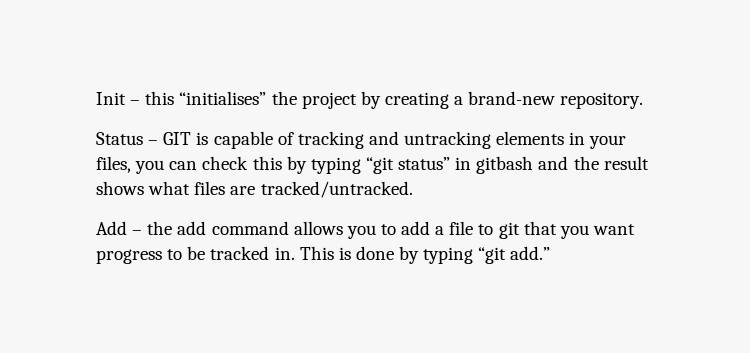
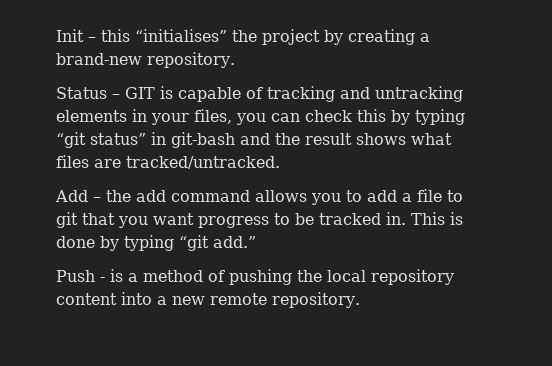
- Status – GIT is capable of tracking and untracking elements in your files, you can check this by typing “git status” in gitbash and the result shows what files are tracked/untracked.
+ Status – GIT is capable of tracking and untracking elements in your files, you can check this by typing “git status” in git-bash and the result shows what files are tracked/untracked.
+ Push - is a method of pushing the local repository content into a new remote repository.

